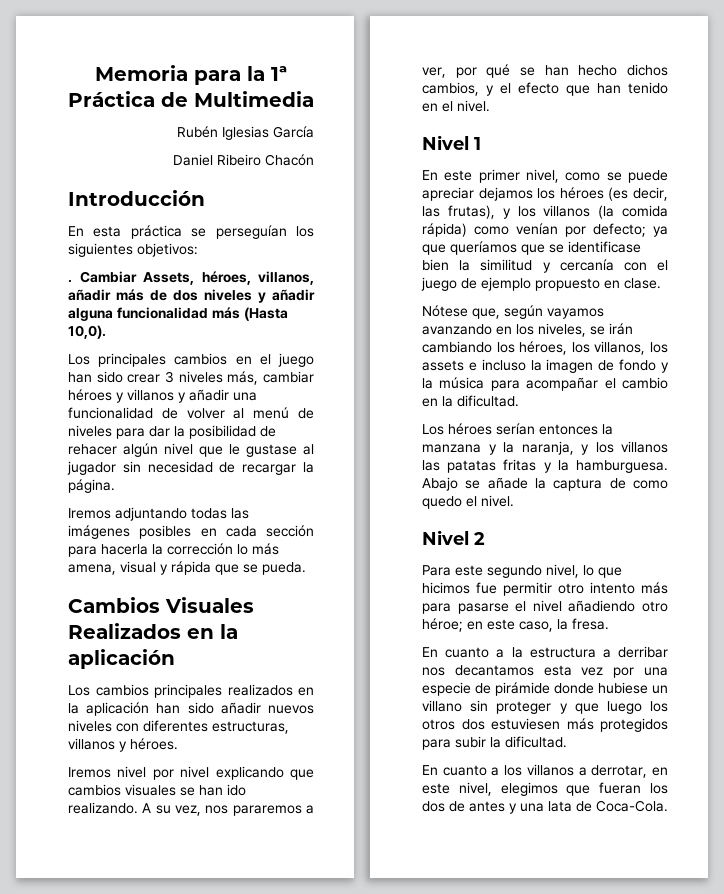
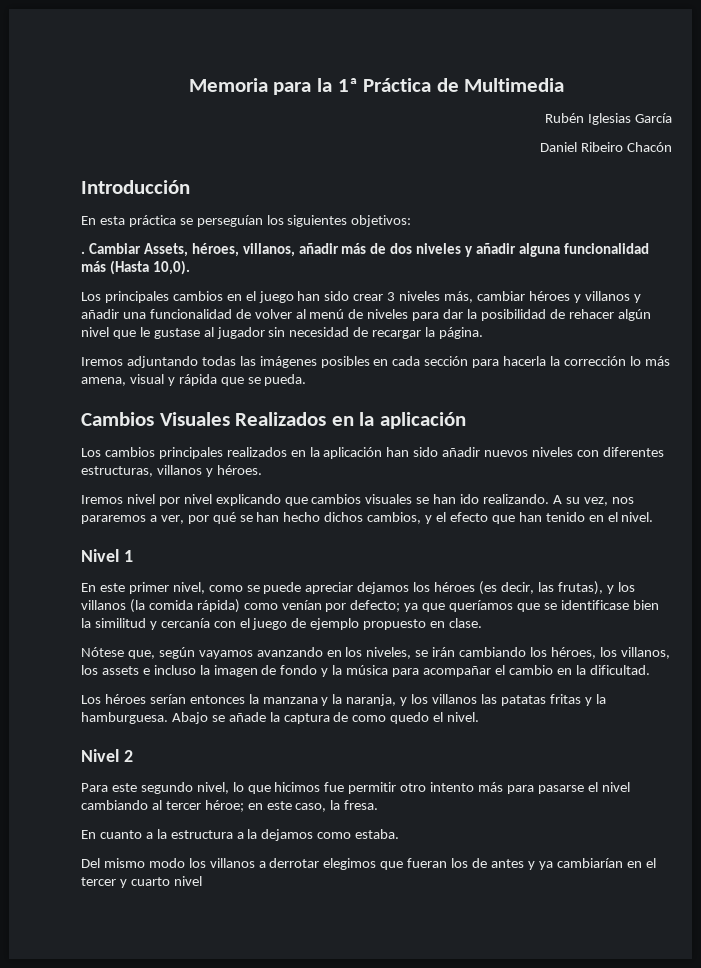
- Para este segundo nivel, lo que hicimos fue permitir otro intento más para pasarse el nivel añadiendo otro héroe; en este caso, la fresa.
+ Para este segundo nivel, lo que hicimos fue permitir otro intento más para pasarse el nivel cambiando al tercer héroe; en este caso, la fresa.
- En cuanto a la estructura a derribar nos decantamos esta vez por una especie de pirámide donde hubiese un villano sin proteger y que luego los otros dos estuviesen más protegidos para subir la dificultad.
- En cuanto a los villanos a derrotar, en este nivel, elegimos que fueran los dos de antes y una lata de Coca-Cola.
+ En cuanto a la estructura a la dejamos como estaba.
+ Del mismo modo los villanos a derrotar elegimos que fueran los de antes y ya cambiarían en el tercer y cuarto nivel

